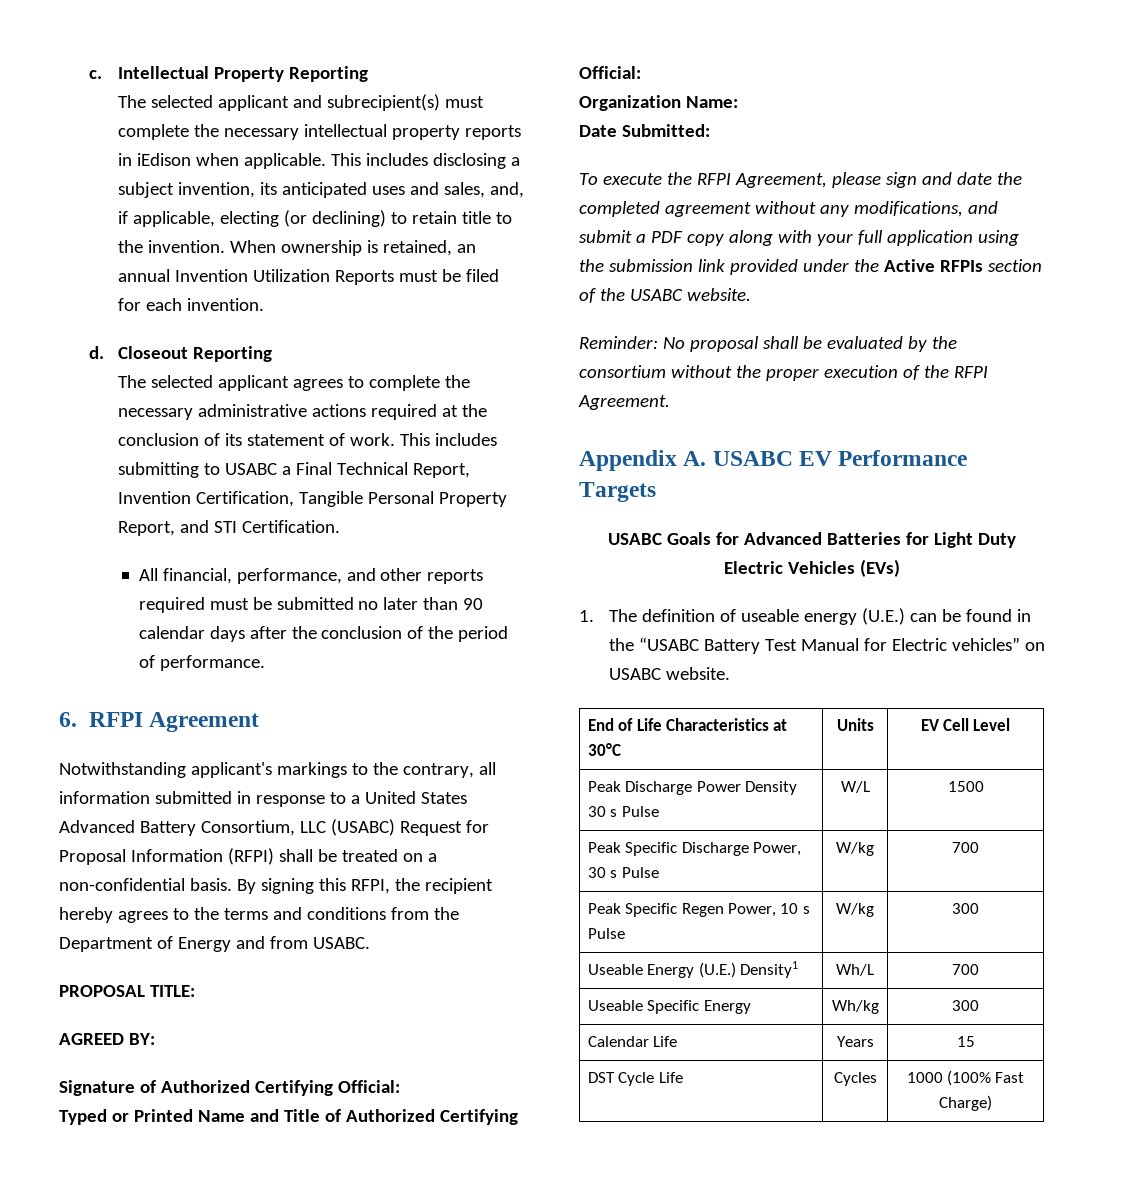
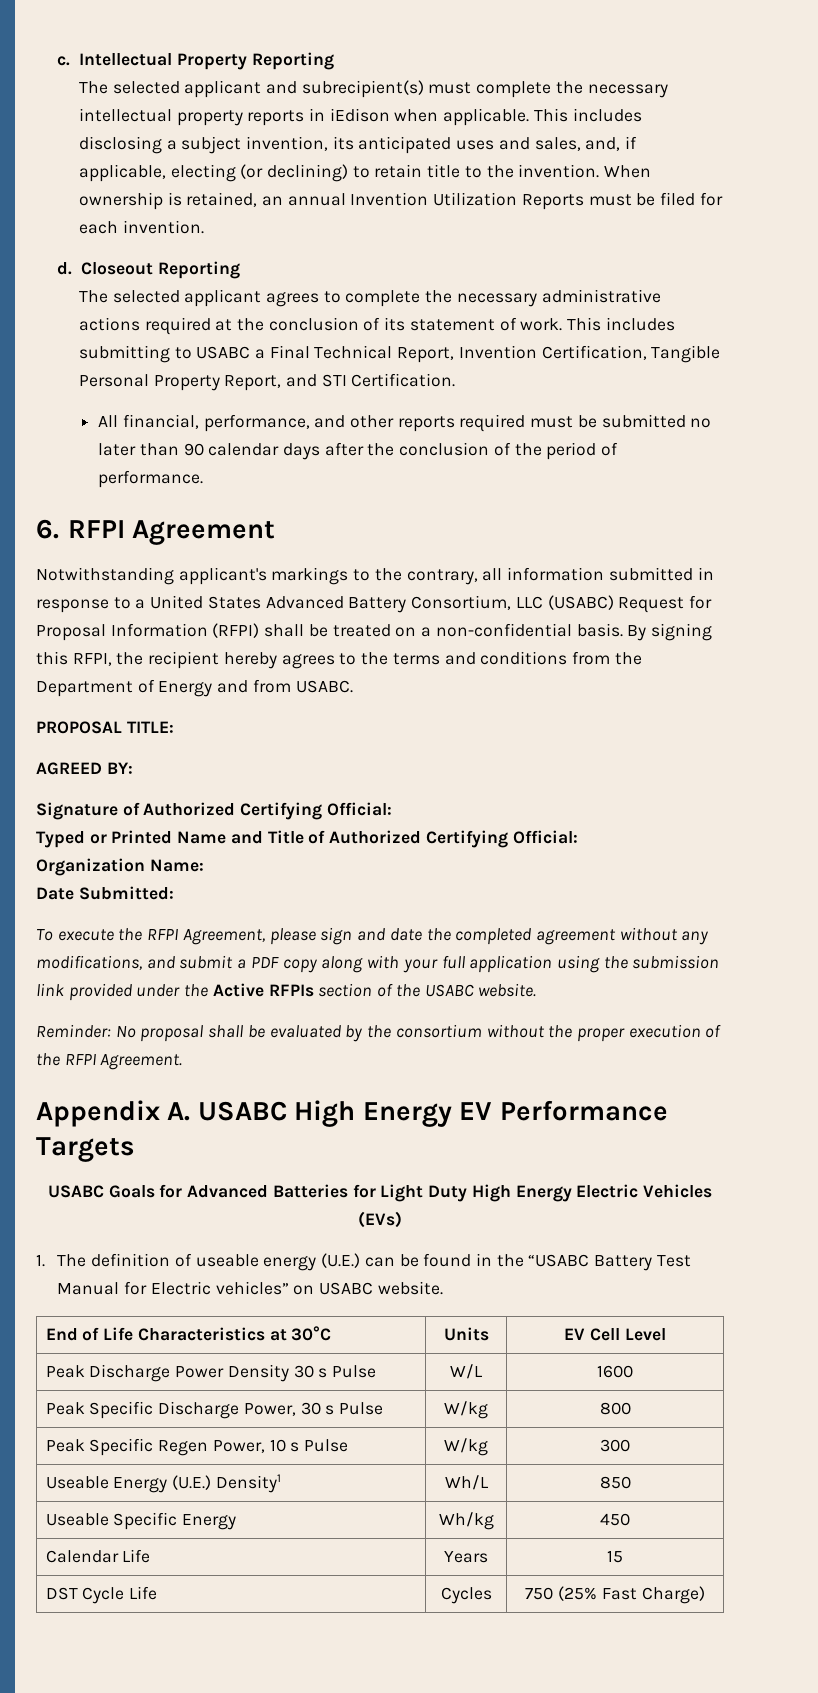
- Appendix A. USABC EV Performance Targets
+ Appendix A. USABC High Energy EV Performance Targets
- USABC Goals for Advanced Batteries for Light Duty Electric Vehicles (EVs)
+ USABC Goals for Advanced Batteries for Light Duty High Energy Electric Vehicles (EVs)
- Peak Discharge Power Density 30 s Pulse | W/L | 1500
+ Peak Discharge Power Density 30 s Pulse | W/L | 1600
- Peak Specific Discharge Power, 30 s Pulse | W/kg | 700
+ Peak Specific Discharge Power, 30 s Pulse | W/kg | 800
- Useable Energy (U.E.) Density1 | Wh/L | 700
+ Useable Energy (U.E.) Density1 | Wh/L | 850
- Useable Specific Energy | Wh/kg | 300
+ Useable Specific Energy | Wh/kg | 450
- DST Cycle Life | Cycles | 1000 (100% Fast Charge)
+ DST Cycle Life | Cycles | 750 (25% Fast Charge)

